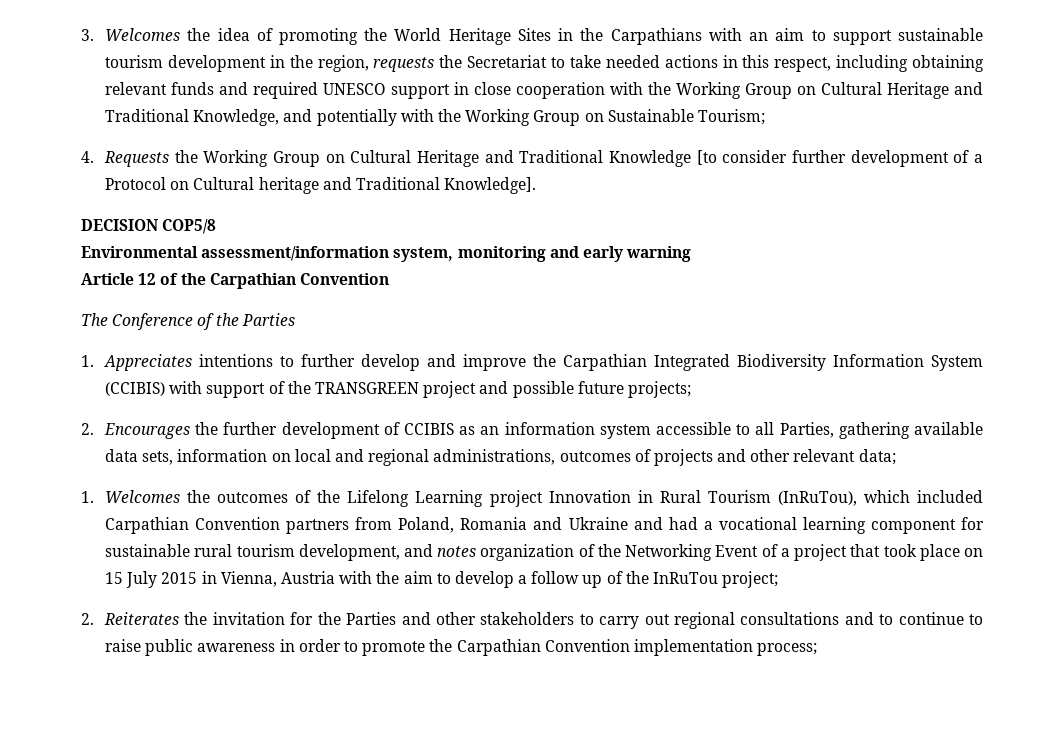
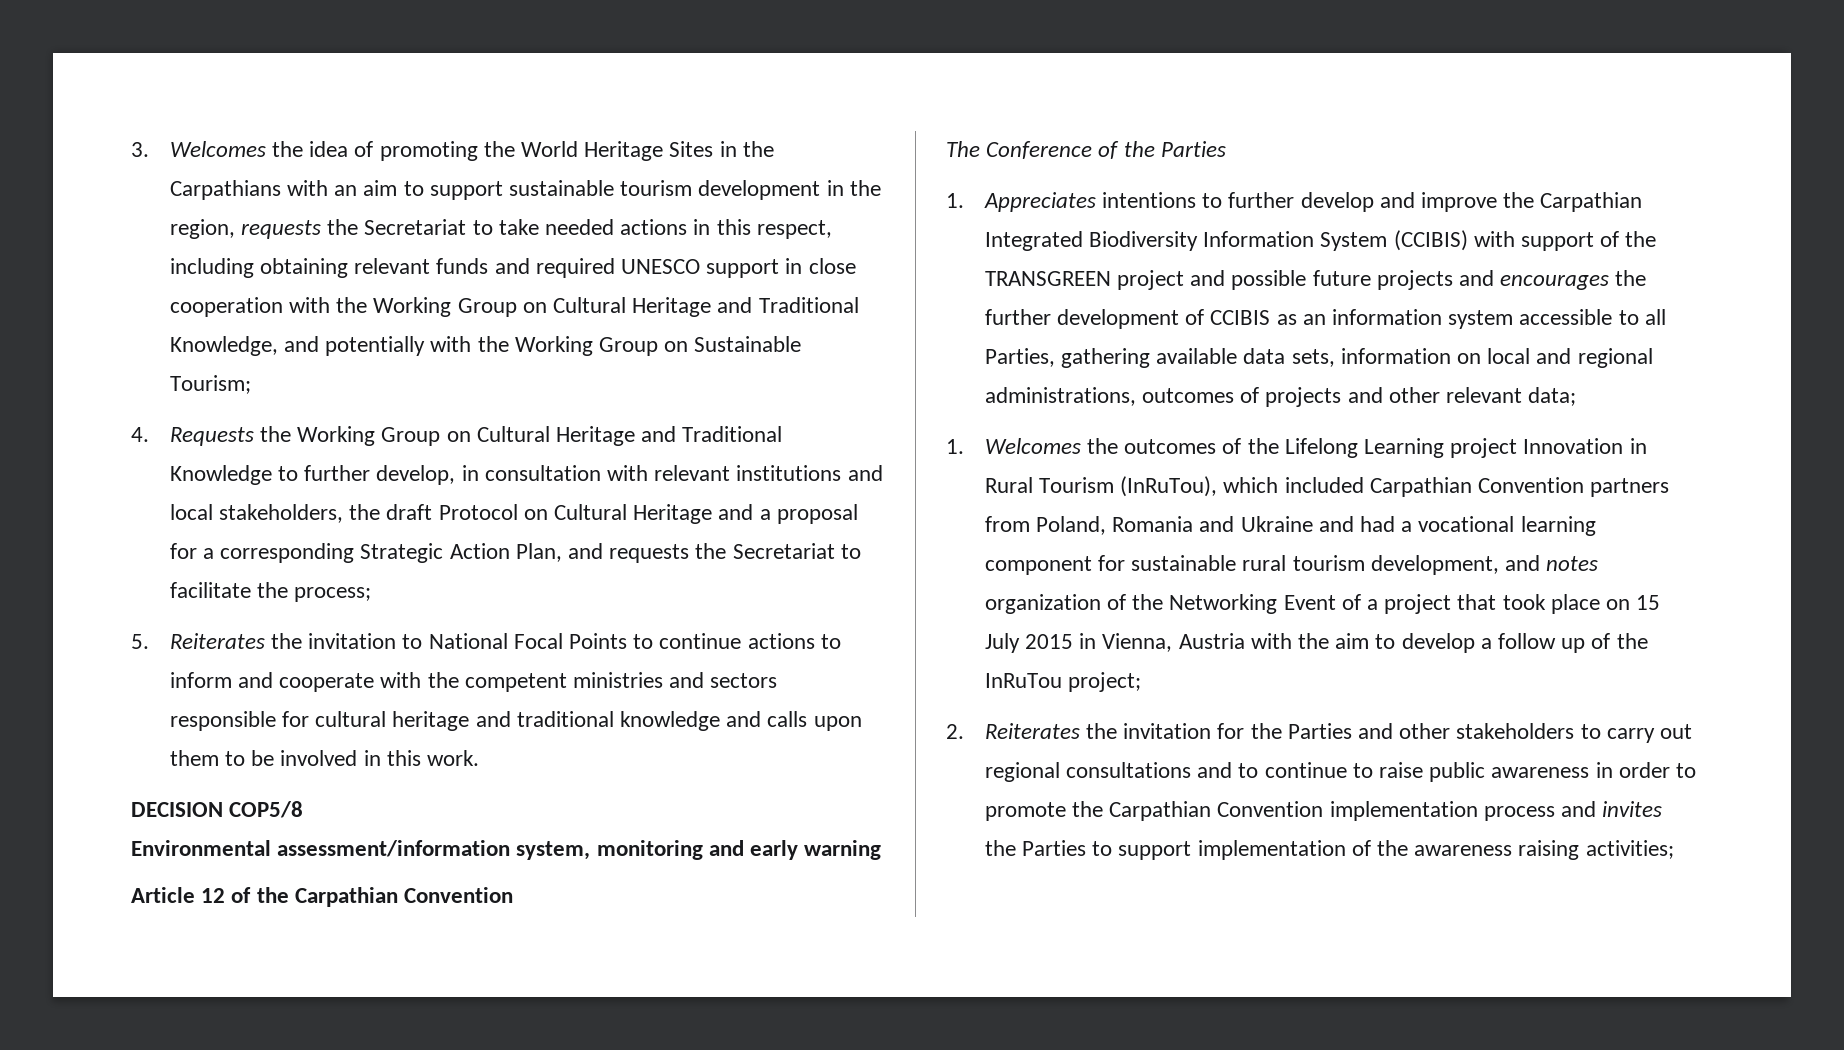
- 4. Requests the Working Group on Cultural Heritage and Traditional Knowledge [to consider further development of a Protocol on Cultural heritage and Traditional Knowledge].
+ 4. Requests the Working Group on Cultural Heritage and Traditional Knowledge to further develop, in consultation with relevant institutions and local stakeholders, the draft Protocol on Cultural Heritage and a proposal for a corresponding Strategic Action Plan, and requests the Secretariat to facilitate the process;
+ 5. Reiterates the invitation to National Focal Points to continue actions to inform and cooperate with the competent ministries and sectors responsible for cultural heritage and traditional knowledge and calls upon them to be involved in this work.
- 1. Appreciates intentions to further develop and improve the Carpathian Integrated Biodiversity Information System (CCIBIS) with support of the TRANSGREEN project and possible future projects;
- 2. Encourages the further development of CCIBIS as an information system accessible to all Parties, gathering available data sets, information on local and regional administrations, outcomes of projects and other relevant data;
+ 1. Appreciates intentions to further develop and improve the Carpathian Integrated Biodiversity Information System (CCIBIS) with support of the TRANSGREEN project and possible future projects and encourages the further development of CCIBIS as an information system accessible to all Parties, gathering available data sets, information on local and regional administrations, outcomes of projects and other relevant data;
- 2. Reiterates the invitation for the Parties and other stakeholders to carry out regional consultations and to continue to raise public awareness in order to promote the Carpathian Convention implementation process;
+ 2. Reiterates the invitation for the Parties and other stakeholders to carry out regional consultations and to continue to raise public awareness in order to promote the Carpathian Convention implementation process and invites the Parties to support implementation of the awareness raising activities;

